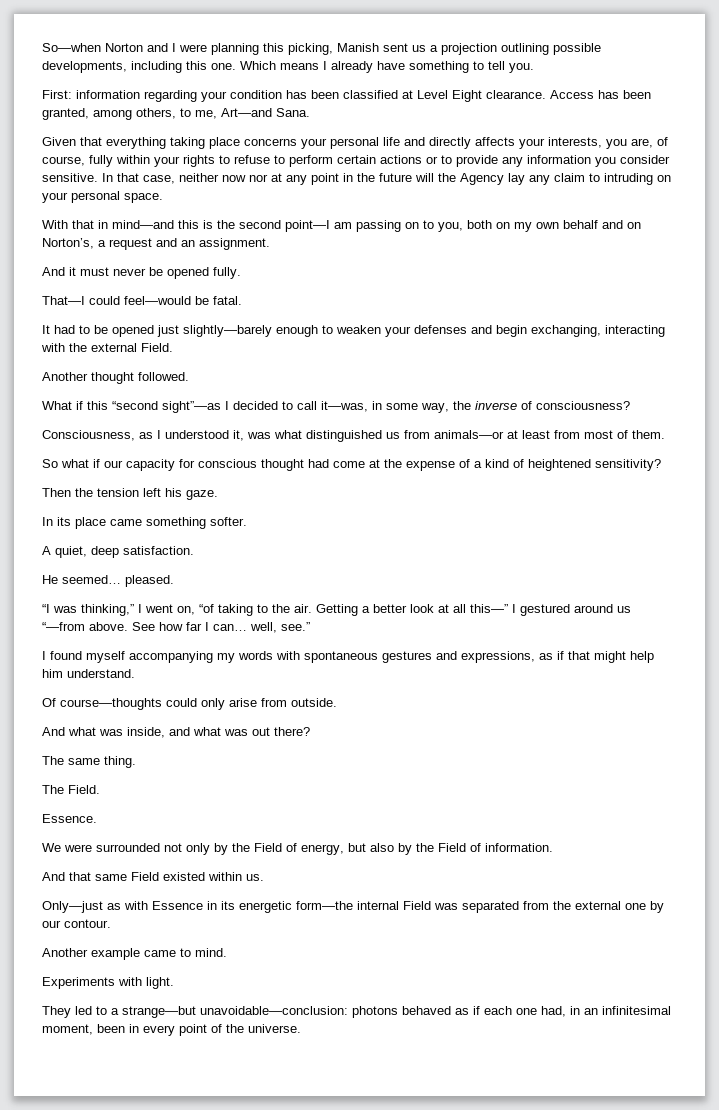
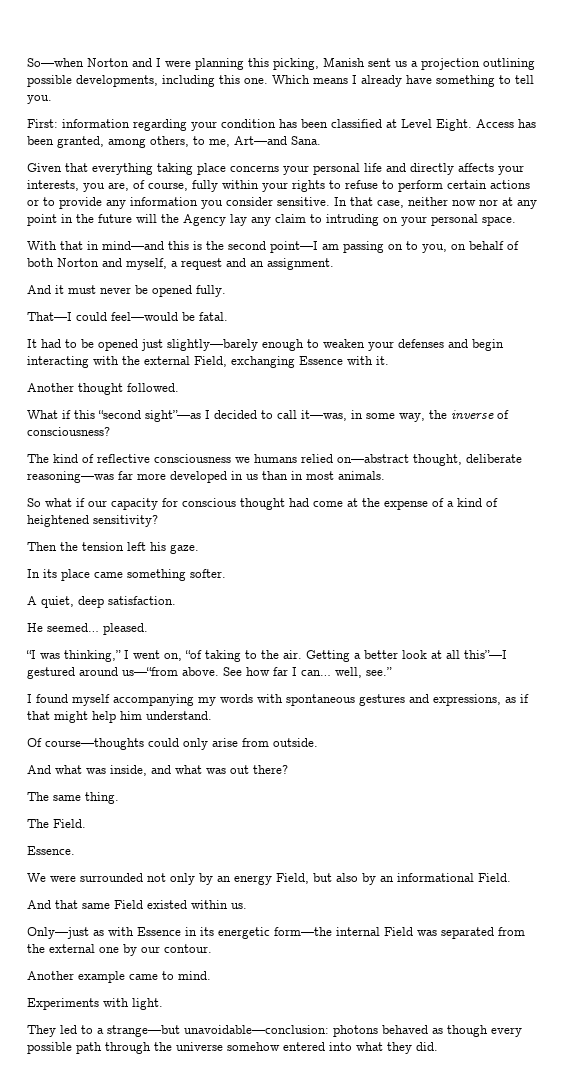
- First: information regarding your condition has been classified at Level Eight clearance.
+ First: information regarding your condition has been classified at Level Eight.
- With that in mind—and this is the second point—I am passing on to you, both on my own behalf and on Norton’s, a request and an assignment.
+ With that in mind—and this is the second point—I am passing on to you, on behalf of both Norton and myself, a request and an assignment.
- It had to be opened just slightly—barely enough to weaken your defenses and begin exchanging, interacting with the external Field.
+ It had to be opened just slightly—barely enough to weaken your defenses and begin interacting with the external Field, exchanging Essence with it.
- Consciousness, as I understood it, was what distinguished us from animals—or at least from most of them.
+ The kind of reflective consciousness we humans relied on—abstract thought, deliberate reasoning—was far more developed in us than in most animals.
- Getting a better look at all this—” I gestured around us “—from above.
+ Getting a better look at all this”—I gestured around us—“from above.
- We were surrounded not only by the Field of energy, but also by the Field of information.
+ We were surrounded not only by an energy Field, but also by an informational Field.
- They led to a strange—but unavoidable—conclusion: photons behaved as if each one had, in an infinitesimal moment, been in every point of the universe.
+ They led to a strange—but unavoidable—conclusion: photons behaved as though every possible path through the universe somehow entered into what they did.

